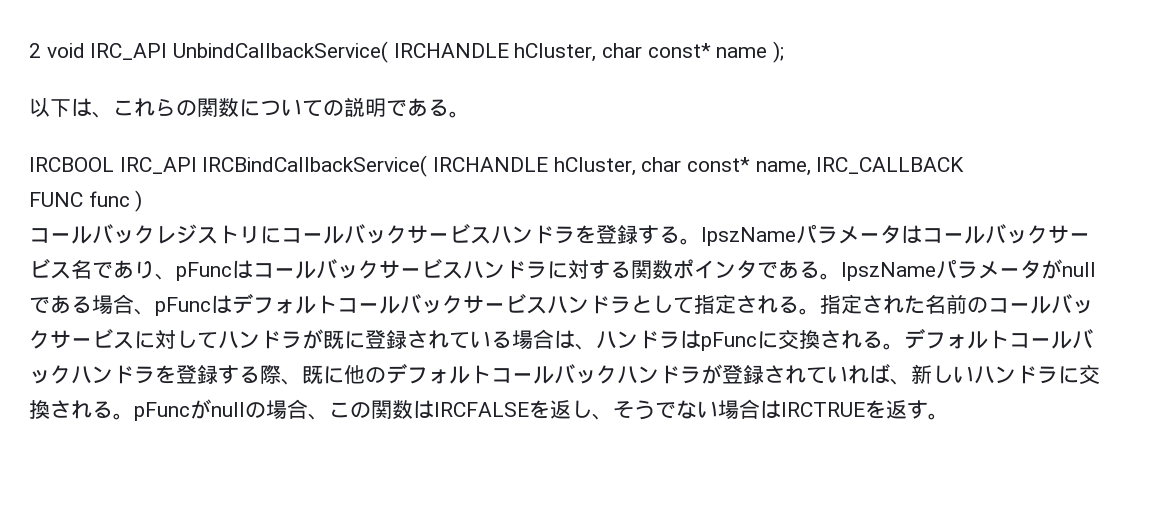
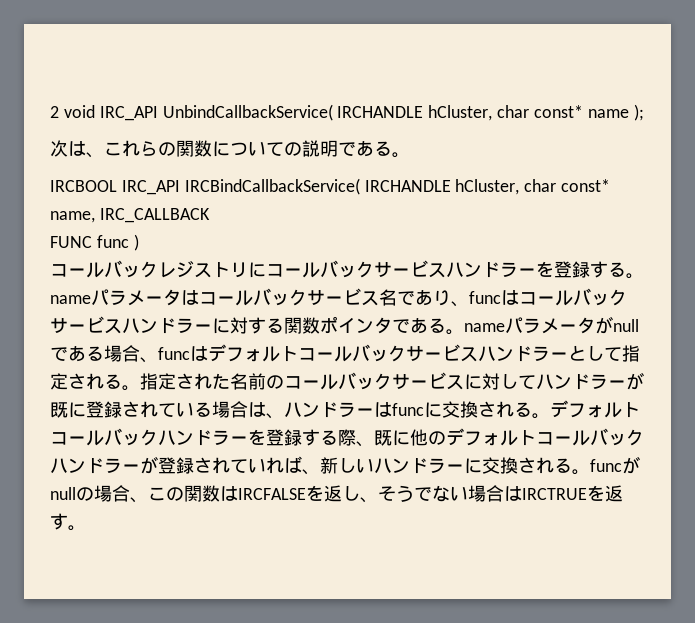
- 以下は、これらの関数についての説明である。
+ 次は、これらの関数についての説明である。
- コールバックレジストリにコールバックサービスハンドラを登録する。lpszNameパラメータはコールバックサービス名であり、pFuncはコールバックサービスハンドラに対する関数ポインタである。lpszNameパラメータがnullである場合、pFuncはデフォルトコールバックサービスハンドラとして指定される。
+ コールバックレジストリにコールバックサービスハンドラーを登録する。nameパラメータはコールバックサービス名であり、funcはコールバックサービスハンドラーに対する関数ポインタである。nameパラメータがnullである場合、funcはデフォルトコールバックサービスハンドラーとして指定される。
- 指定された名前のコールバックサービスに対してハンドラが既に登録されている場合は、ハンドラはpFuncに交換される。
+ 指定された名前のコールバックサービスに対してハンドラーが既に登録されている場合は、ハンドラーはfuncに交換される。
- デフォルトコールバックハンドラを登録する際、既に他のデフォルトコールバックハンドラが登録されていれば、新しいハンドラに交換される。pFuncがnullの場合、この関数はIRCFALSEを返し、そうでない場合はIRCTRUEを返す。
+ デフォルトコールバックハンドラーを登録する際、既に他のデフォルトコールバックハンドラーが登録されていれば、新しいハンドラーに交換される。funcがnullの場合、この関数はIRCFALSEを返し、そうでない場合はIRCTRUEを返す。

